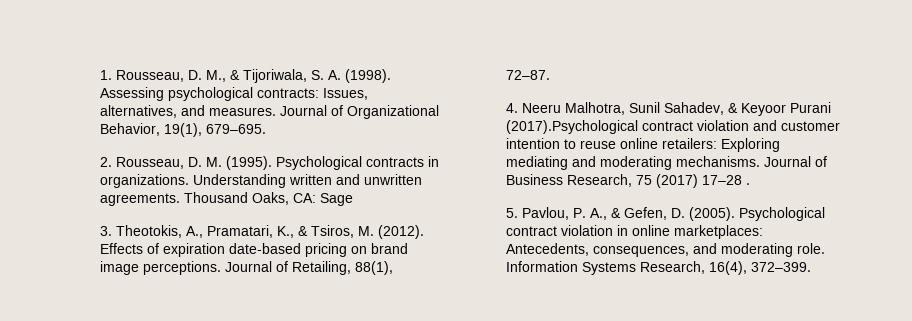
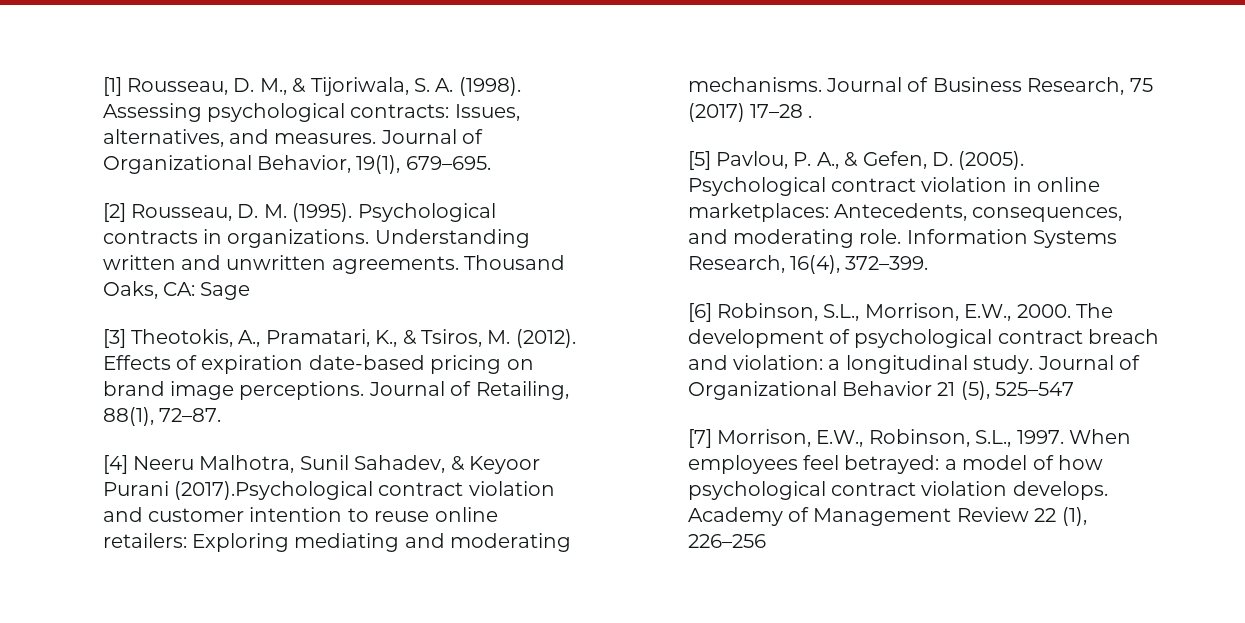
- 1. Rousseau, D. M., & Tijoriwala, S. A. (1998).
+ [1] Rousseau, D. M., & Tijoriwala, S. A. (1998).
- 2. Rousseau, D. M. (1995).
+ [2] Rousseau, D. M. (1995).
- 3. Theotokis, A., Pramatari, K., & Tsiros, M. (2012).
+ [3] Theotokis, A., Pramatari, K., & Tsiros, M. (2012).
- 4. Neeru Malhotra, Sunil Sahadev, & Keyoor Purani (2017).Psychological contract violation and customer intention to reuse online retailers: Exploring mediating and moderating mechanisms.
+ [4] Neeru Malhotra, Sunil Sahadev, & Keyoor Purani (2017).Psychological contract violation and customer intention to reuse online retailers: Exploring mediating and moderating mechanisms.
- 5. Pavlou, P. A., & Gefen, D. (2005).
+ [5] Pavlou, P. A., & Gefen, D. (2005).
+ [6] Robinson, S.L., Morrison, E.W., 2000. The development of psychological contract breach and violation: a longitudinal study. Journal of Organizational Behavior 21 (5), 525–547
+ [7] Morrison, E.W., Robinson, S.L., 1997. When employees feel betrayed: a model of how psychological contract violation develops. Academy of Management Review 22 (1), 226–256

